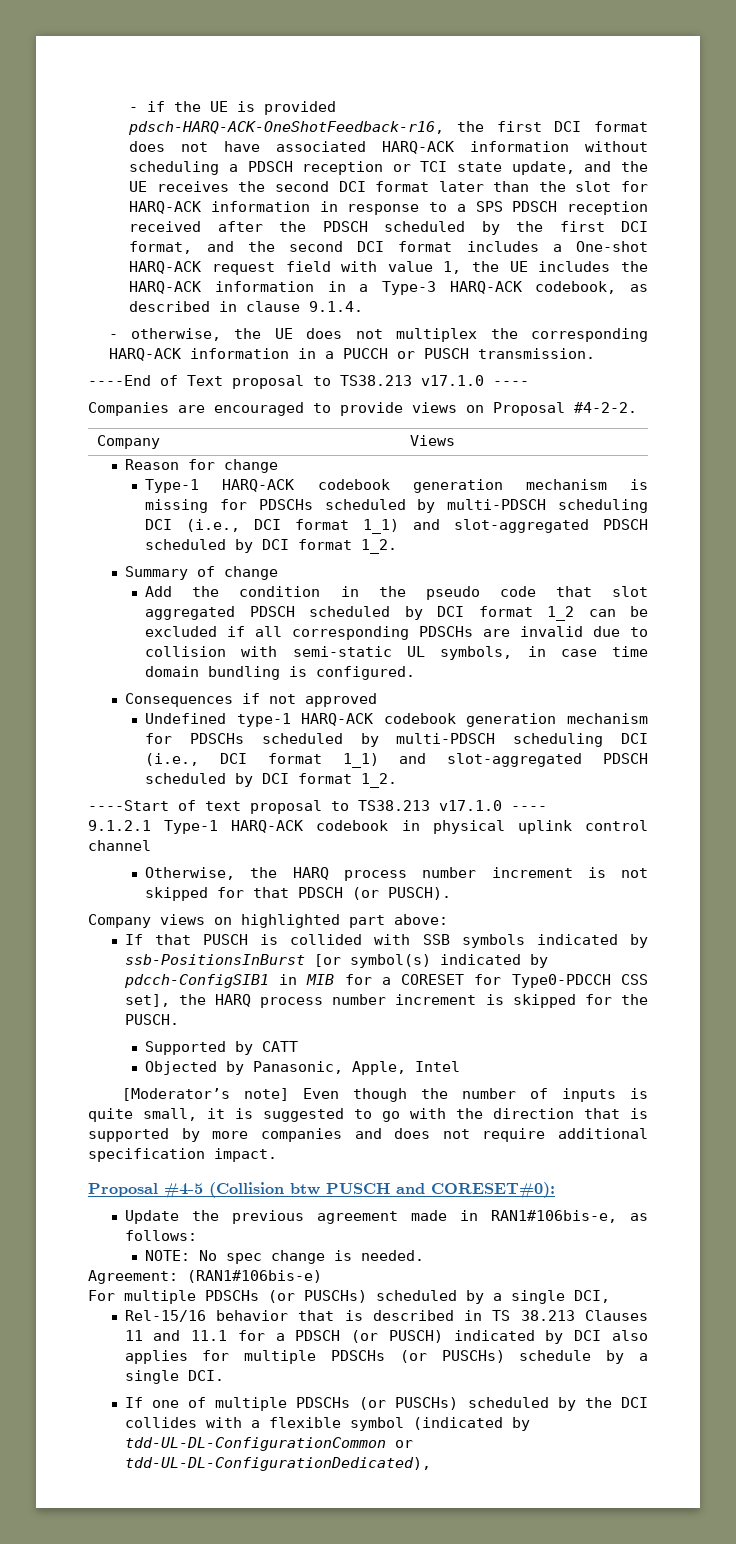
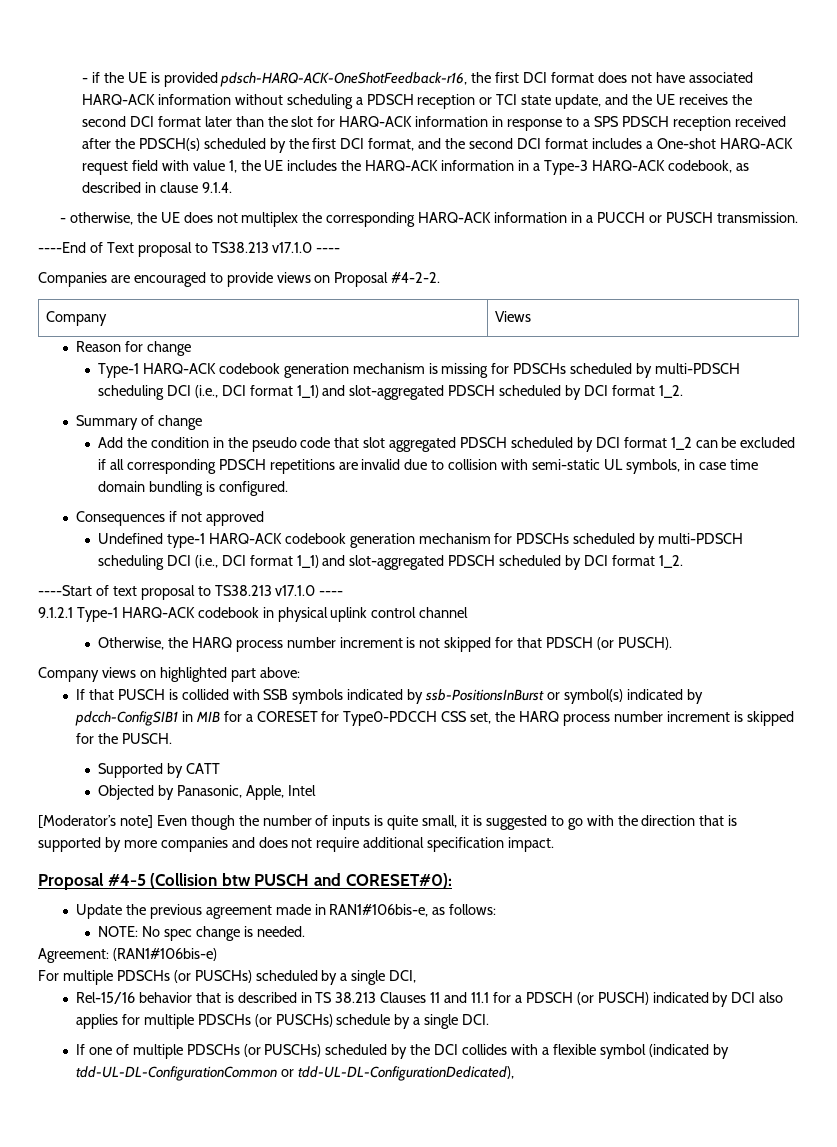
- - if the UE is provided pdsch-HARQ-ACK-OneShotFeedback-r16, the first DCI format does not have associated HARQ-ACK information without scheduling a PDSCH reception or TCI state update, and the UE receives the second DCI format later than the slot for HARQ-ACK information in response to a SPS PDSCH reception received after the PDSCH scheduled by the first DCI format, and the second DCI format includes a One-shot HARQ-ACK request field with value 1, the UE includes the HARQ-ACK information in a Type-3 HARQ-ACK codebook, as described in clause 9.1.4.
+ - if the UE is provided pdsch-HARQ-ACK-OneShotFeedback-r16, the first DCI format does not have associated HARQ-ACK information without scheduling a PDSCH reception or TCI state update, and the UE receives the second DCI format later than the slot for HARQ-ACK information in response to a SPS PDSCH reception received after the PDSCH(s) scheduled by the first DCI format, and the second DCI format includes a One-shot HARQ-ACK request field with value 1, the UE includes the HARQ-ACK information in a Type-3 HARQ-ACK codebook, as described in clause 9.1.4.
- Add the condition in the pseudo code that slot aggregated PDSCH scheduled by DCI format 1_2 can be excluded if all corresponding PDSCHs are invalid due to collision with semi-static UL symbols, in case time domain bundling is configured.
+ Add the condition in the pseudo code that slot aggregated PDSCH scheduled by DCI format 1_2 can be excluded if all corresponding PDSCH repetitions are invalid due to collision with semi-static UL symbols, in case time domain bundling is configured.
- If that PUSCH is collided with SSB symbols indicated by ssb-PositionsInBurst [or symbol(s) indicated by pdcch-ConfigSIB1 in MIB for a CORESET for Type0-PDCCH CSS set], the HARQ process number increment is skipped for the PUSCH.
+ If that PUSCH is collided with SSB symbols indicated by ssb-PositionsInBurst or symbol(s) indicated by pdcch-ConfigSIB1 in MIB for a CORESET for Type0-PDCCH CSS set, the HARQ process number increment is skipped for the PUSCH.

